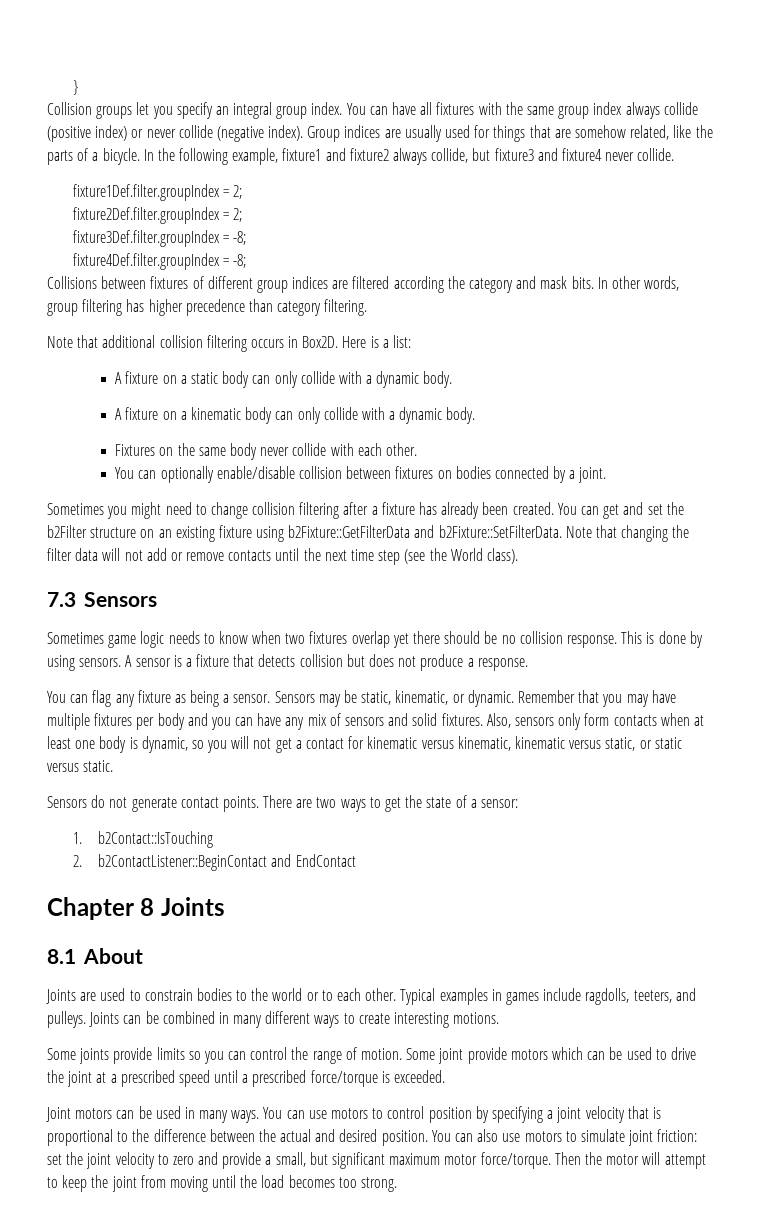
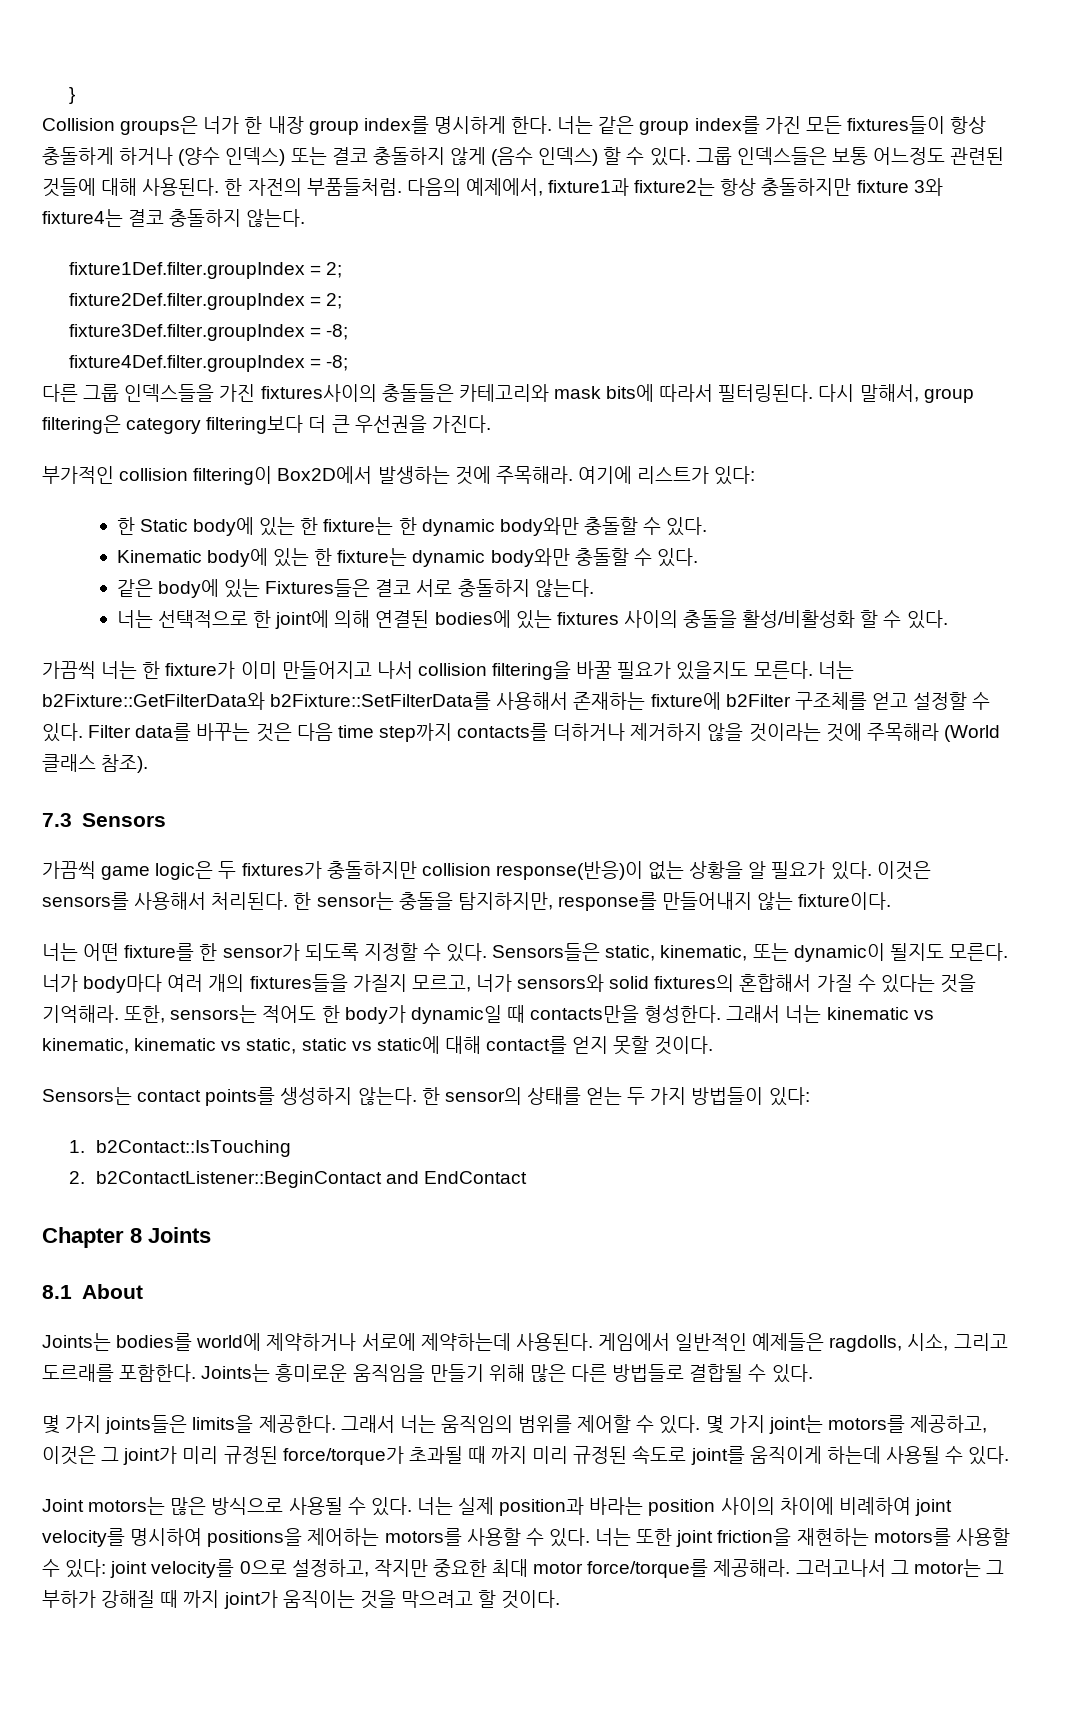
- Collision groups let you specify an integral group index. You can have all fixtures with the same group index always collide (positive index) or never collide (negative index). Group indices are usually used for things that are somehow related, like the parts of a bicycle. In the following example, fixture1 and fixture2 always collide, but fixture3 and fixture4 never collide.
+ Collision groups은 너가 한 내장 group index를 명시하게 한다. 너는 같은 group index를 가진 모든 fixtures들이 항상 충돌하게 하거나 (양수 인덱스) 또는 결코 충돌하지 않게 (음수 인덱스) 할 수 있다. 그룹 인덱스들은 보통 어느정도 관련된 것들에 대해 사용된다. 한 자전의 부품들처럼. 다음의 예제에서, fixture1과 fixture2는 항상 충돌하지만 fixture 3와 fixture4는 결코 충돌하지 않는다.
- Collisions between fixtures of different group indices are filtered according the category and mask bits. In other words, group filtering has higher precedence than category filtering.
- Note that additional collision filtering occurs in Box2D. Here is a list:
- A fixture on a static body can only collide with a dynamic body.
- A fixture on a kinematic body can only collide with a dynamic body.
- Fixtures on the same body never collide with each other.
- You can optionally enable/disable collision between fixtures on bodies connected by a joint.
- Sometimes you might need to change collision filtering after a fixture has already been created. You can get and set the b2Filter structure on an existing fixture using b2Fixture::GetFilterData and b2Fixture::SetFilterData. Note that changing the filter data will not add or remove contacts until the next time step (see the World class).
+ 다른 그룹 인덱스들을 가진 fixtures사이의 충돌들은 카테고리와 mask bits에 따라서 필터링된다. 다시 말해서, group filtering은 category filtering보다 더 큰 우선권을 가진다.
+ 부가적인 collision filtering이 Box2D에서 발생하는 것에 주목해라. 여기에 리스트가 있다:
+ 한 Static body에 있는 한 fixture는 한 dynamic body와만 충돌할 수 있다.
+ Kinematic body에 있는 한 fixture는 dynamic body와만 충돌할 수 있다.
+ 같은 body에 있는 Fixtures들은 결코 서로 충돌하지 않는다.
+ 너는 선택적으로 한 joint에 의해 연결된 bodies에 있는 fixtures 사이의 충돌을 활성/비활성화 할 수 있다.
+ 가끔씩 너는 한 fixture가 이미 만들어지고 나서 collision filtering을 바꿀 필요가 있을지도 모른다. 너는 b2Fixture::GetFilterData와 b2Fixture::SetFilterData를 사용해서 존재하는 fixture에 b2Filter 구조체를 얻고 설정할 수 있다. Filter data를 바꾸는 것은 다음 time step까지 contacts를 더하거나 제거하지 않을 것이라는 것에 주목해라 (World 클래스 참조).
  7.3 Sensors
- Sometimes game logic needs to know when two fixtures overlap yet there should be no collision response. This is done by using sensors. A sensor is a fixture that detects collision but does not produce a response.
- You can flag any fixture as being a sensor. Sensors may be static, kinematic, or dynamic. Remember that you may have multiple fixtures per body and you can have any mix of sensors and solid fixtures. Also, sensors only form contacts when at least one body is dynamic, so you will not get a contact for kinematic versus kinematic, kinematic versus static, or static versus static.
- Sensors do not generate contact points. There are two ways to get the state of a sensor:
+ 가끔씩 game logic은 두 fixtures가 충돌하지만 collision response(반응)이 없는 상황을 알 필요가 있다. 이것은 sensors를 사용해서 처리된다. 한 sensor는 충돌을 탐지하지만, response를 만들어내지 않는 fixture이다.
+ 너는 어떤 fixture를 한 sensor가 되도록 지정할 수 있다. Sensors들은 static, kinematic, 또는 dynamic이 될지도 모른다. 너가 body마다 여러 개의 fixtures들을 가질지 모르고, 너가 sensors와 solid fixtures의 혼합해서 가질 수 있다는 것을 기억해라. 또한, sensors는 적어도 한 body가 dynamic일 때 contacts만을 형성한다. 그래서 너는 kinematic vs kinematic, kinematic vs static, static vs static에 대해 contact를 얻지 못할 것이다.
+ Sensors는 contact points를 생성하지 않는다. 한 sensor의 상태를 얻는 두 가지 방법들이 있다:
- Joints are used to constrain bodies to the world or to each other. Typical examples in games include ragdolls, teeters, and pulleys. Joints can be combined in many different ways to create interesting motions.
- Some joints provide limits so you can control the range of motion. Some joint provide motors which can be used to drive the joint at a prescribed speed until a prescribed force/torque is exceeded.
- Joint motors can be used in many ways. You can use motors to control position by specifying a joint velocity that is proportional to the difference between the actual and desired position. You can also use motors to simulate joint friction: set the joint velocity to zero and provide a small, but significant maximum motor force/torque. Then the motor will attempt to keep the joint from moving until the load becomes too strong.
+ Joints는 bodies를 world에 제약하거나 서로에 제약하는데 사용된다. 게임에서 일반적인 예제들은 ragdolls, 시소, 그리고 도르래를 포함한다. Joints는 흥미로운 움직임을 만들기 위해 많은 다른 방법들로 결합될 수 있다.
+ 몇 가지 joints들은 limits을 제공한다. 그래서 너는 움직임의 범위를 제어할 수 있다. 몇 가지 joint는 motors를 제공하고, 이것은 그 joint가 미리 규정된 force/torque가 초과될 때 까지 미리 규정된 속도로 joint를 움직이게 하는데 사용될 수 있다.
+ Joint motors는 많은 방식으로 사용될 수 있다. 너는 실제 position과 바라는 position 사이의 차이에 비례하여 joint velocity를 명시하여 positions을 제어하는 motors를 사용할 수 있다. 너는 또한 joint friction을 재현하는 motors를 사용할 수 있다: joint velocity를 0으로 설정하고, 작지만 중요한 최대 motor force/torque를 제공해라. 그러고나서 그 motor는 그 부하가 강해질 때 까지 joint가 움직이는 것을 막으려고 할 것이다.

